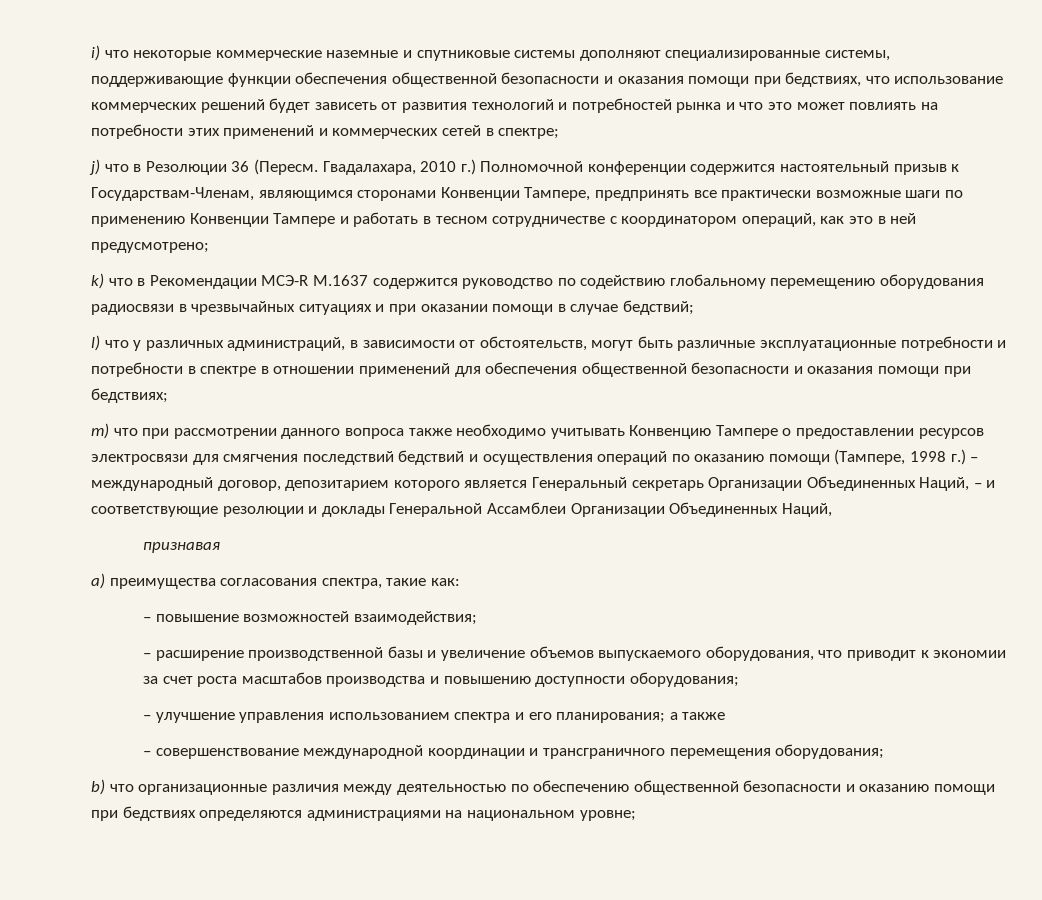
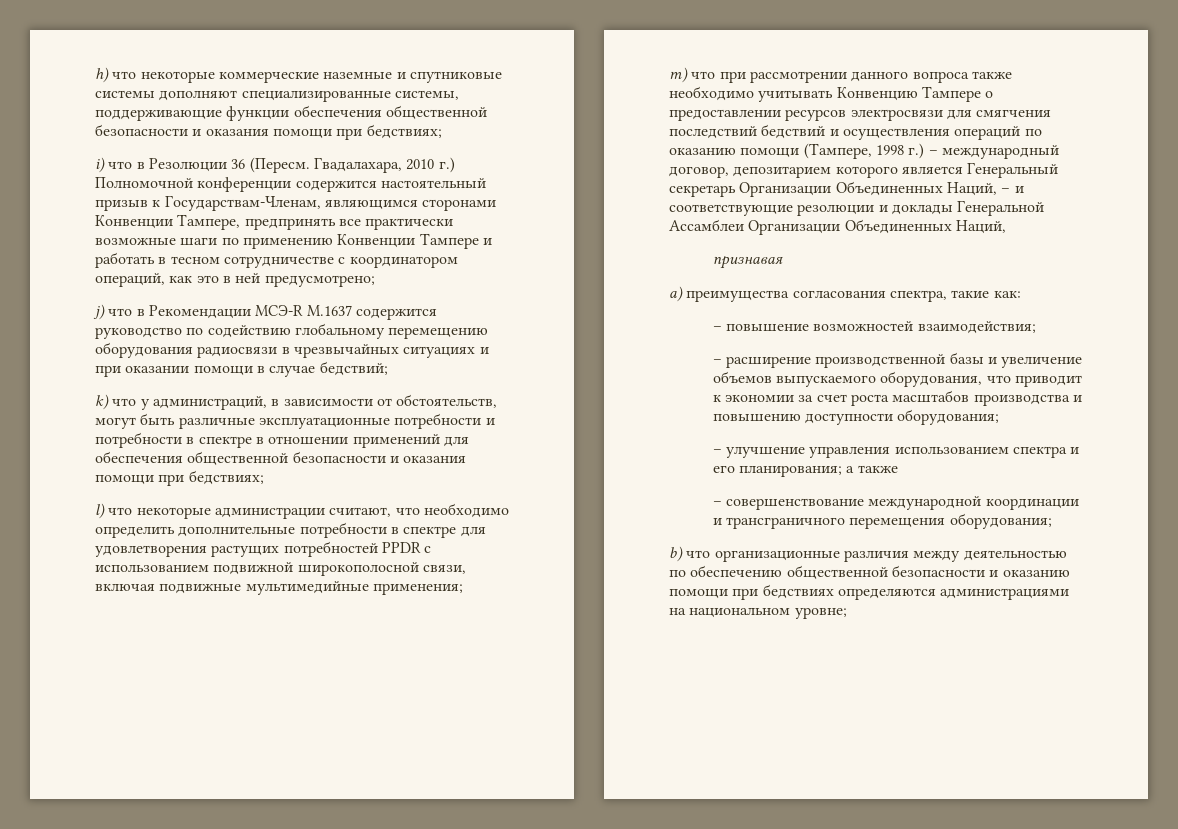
- i) что некоторые коммерческие наземные и спутниковые системы дополняют специализированные системы, поддерживающие функции обеспечения общественной безопасности и оказания помощи при бедствиях, что использование коммерческих решений будет зависеть от развития технологий и потребностей рынка и что это может повлиять на потребности этих применений и коммерческих сетей в спектре;
- j) что в Резолюции 36 (Пересм.
+ h) что некоторые коммерческие наземные и спутниковые системы дополняют специализированные системы, поддерживающие функции обеспечения общественной безопасности и оказания помощи при бедствиях;
+ i) что в Резолюции 36 (Пересм.
- k) что в Рекомендации МСЭ-R M.1637 содержится руководство по содействию глобальному перемещению оборудования радиосвязи в чрезвычайных ситуациях и при оказании помощи в случае бедствий;
+ j) что в Рекомендации МСЭ-R M.1637 содержится руководство по содействию глобальному перемещению оборудования радиосвязи в чрезвычайных ситуациях и при оказании помощи в случае бедствий;
- l) что у различных администраций, в зависимости от обстоятельств, могут быть различные эксплуатационные потребности и потребности в спектре в отношении применений для обеспечения общественной безопасности и оказания помощи при бедствиях;
+ k) что у администраций, в зависимости от обстоятельств, могут быть различные эксплуатационные потребности и потребности в спектре в отношении применений для обеспечения общественной безопасности и оказания помощи при бедствиях;
+ l) что некоторые администрации считают, что необходимо определить дополнительные потребности в спектре для удовлетворения растущих потребностей PPDR с использованием подвижной широкополосной связи, включая подвижные мультимедийные применения;

